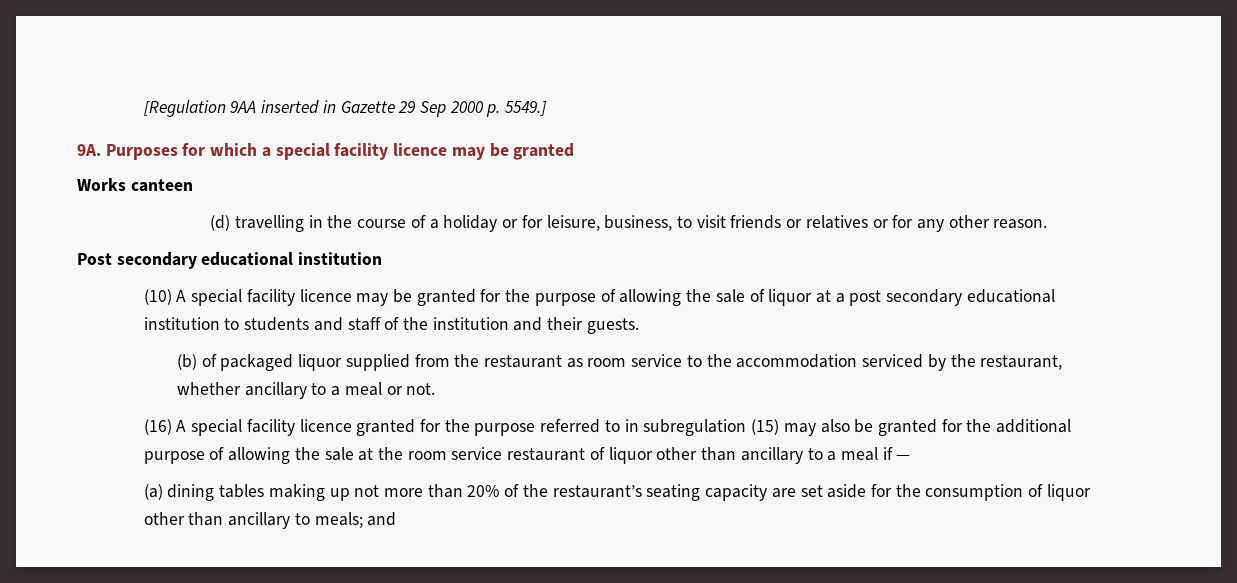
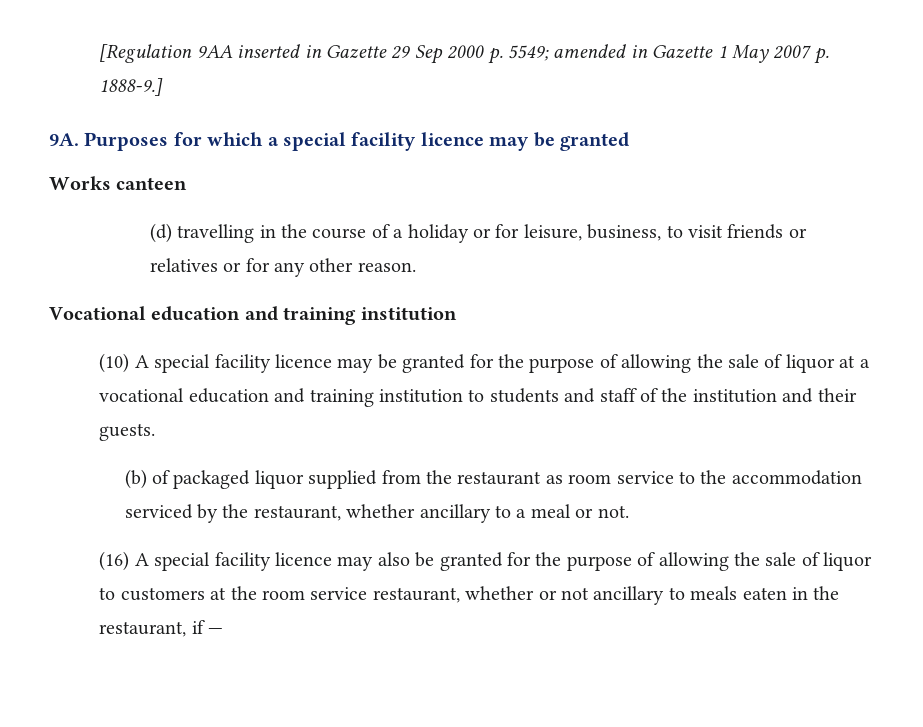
- [Regulation 9AA inserted in Gazette 29 Sep 2000 p. 5549.]
+ [Regulation 9AA inserted in Gazette 29 Sep 2000 p. 5549; amended in Gazette 1 May 2007 p. 1888-9.]
- Post secondary educational institution
+ Vocational education and training institution
- (10) A special facility licence may be granted for the purpose of allowing the sale of liquor at a post secondary educational institution to students and staff of the institution and their guests.
+ (10) A special facility licence may be granted for the purpose of allowing the sale of liquor at a vocational education and training institution to students and staff of the institution and their guests.
- (16) A special facility licence granted for the purpose referred to in subregulation (15) may also be granted for the additional purpose of allowing the sale at the room service restaurant of liquor other than ancillary to a meal if —
- (a) dining tables making up not more than 20% of the restaurant’s seating capacity are set aside for the consumption of liquor other than ancillary to meals; and
+ (16) A special facility licence may also be granted for the purpose of allowing the sale of liquor to customers at the room service restaurant, whether or not ancillary to meals eaten in the restaurant, if —

